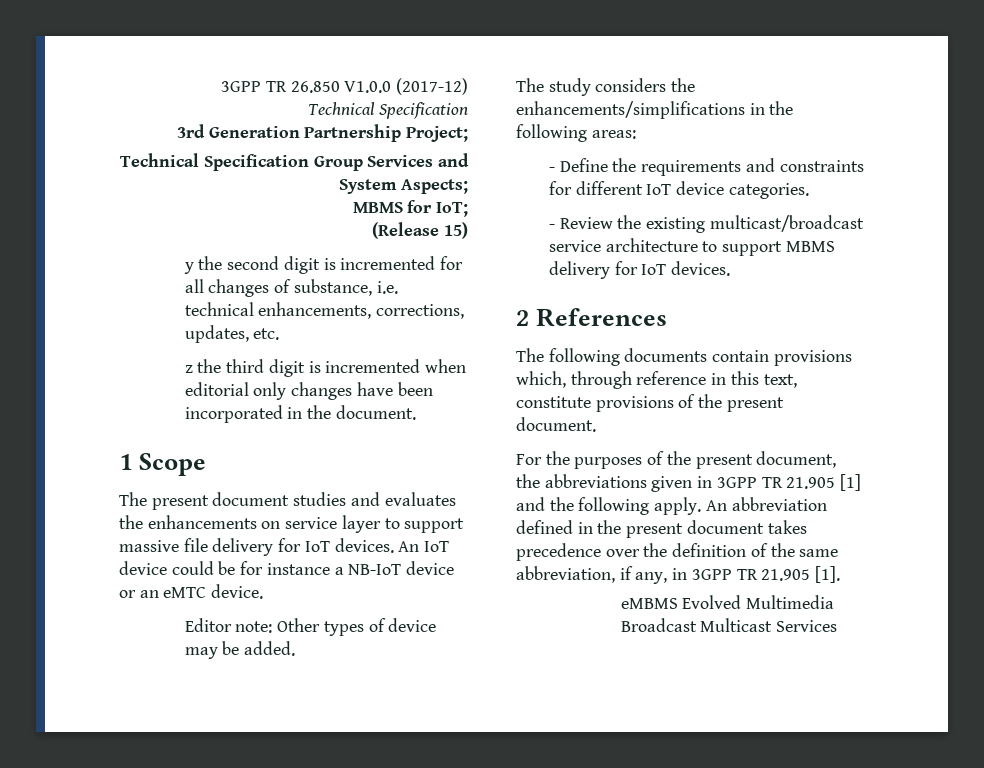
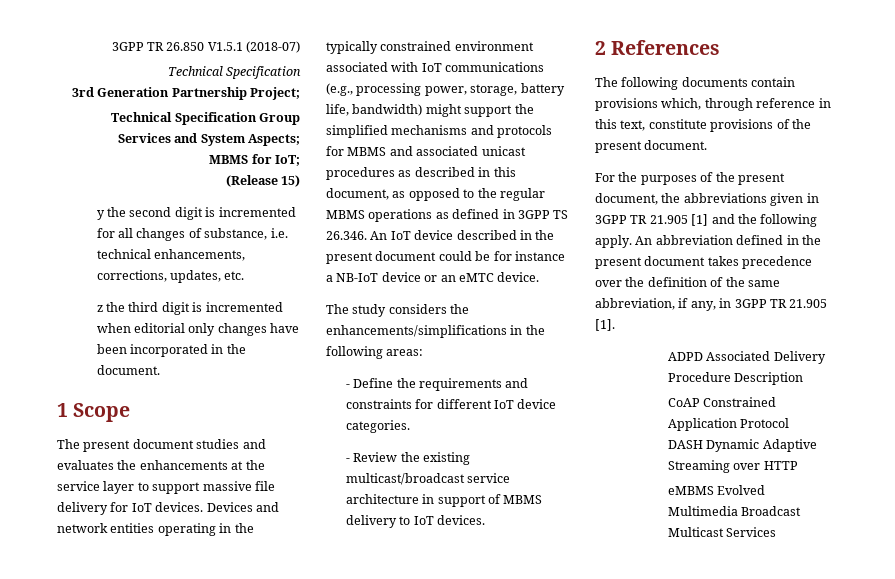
- 3GPP TR 26.850 V1.0.0 (2017-12)
+ 3GPP TR 26.850 V1.5.1 (2018-07)
- The present document studies and evaluates the enhancements on service layer to support massive file delivery for IoT devices.
+ The present document studies and evaluates the enhancements at the service layer to support massive file delivery for IoT devices.
- An IoT device could be for instance a NB-IoT device or an eMTC device.
+ Devices and network entities operating in the typically constrained environment associated with IoT communications (e.g., processing power, storage, battery life, bandwidth) might support the simplified mechanisms and protocols for MBMS and associated unicast procedures as described in this document, as opposed to the regular MBMS operations as defined in 3GPP TS 26.346. An IoT device described in the present document could be for instance a NB-IoT device or an eMTC device.
- Editor note: Other types of device may be added.
- - Review the existing multicast/broadcast service architecture to support MBMS delivery for IoT devices.
+ - Review the existing multicast/broadcast service architecture in support of MBMS delivery to IoT devices.
+ ADPD Associated Delivery Procedure Description
+ CoAP Constrained Application Protocol
+ DASH Dynamic Adaptive Streaming over HTTP

